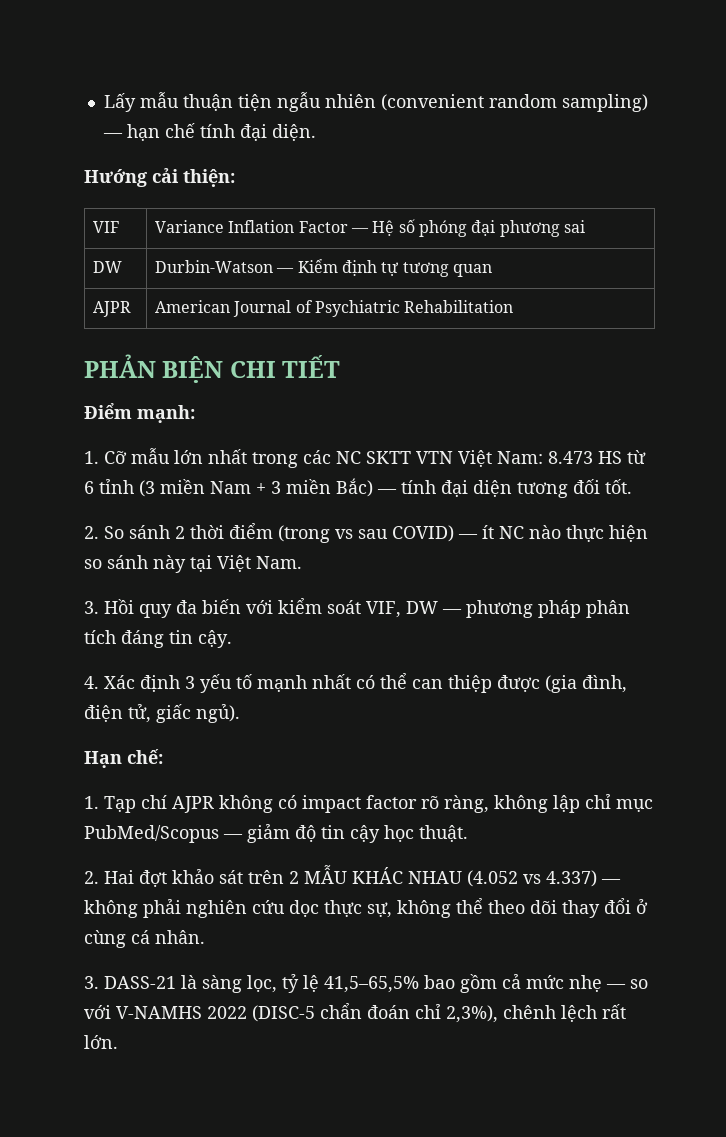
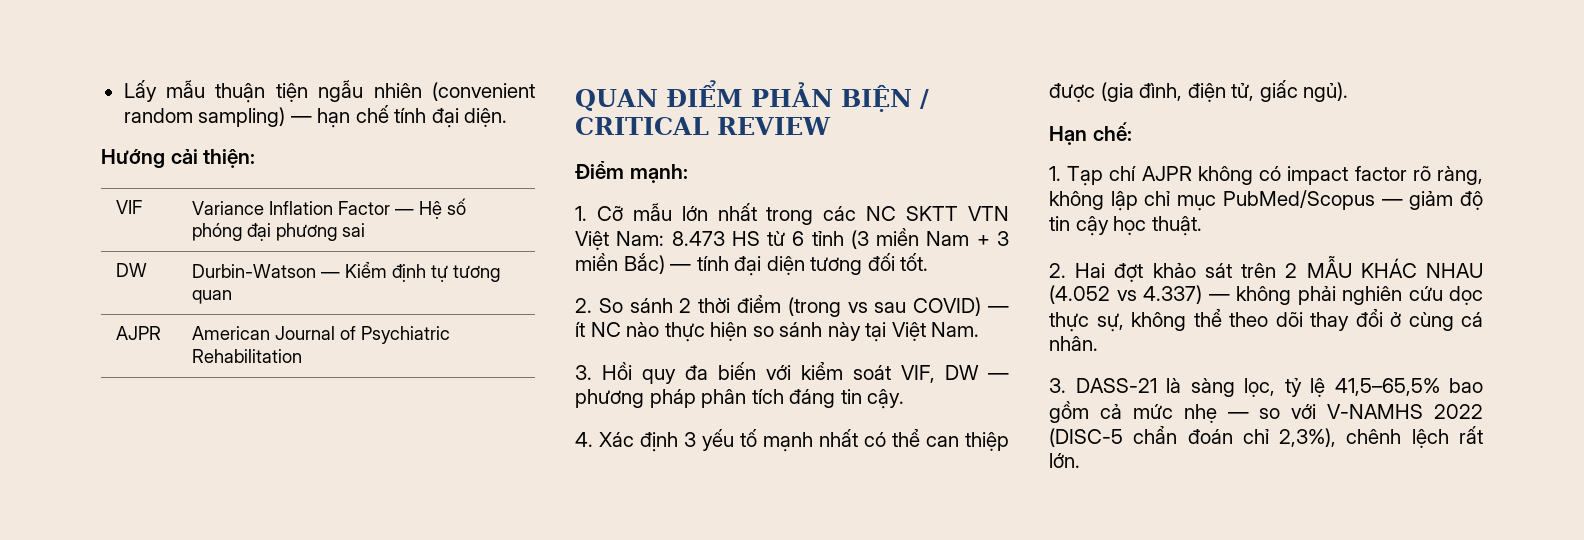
- PHẢN BIỆN CHI TIẾT
+ QUAN ĐIỂM PHẢN BIỆN / CRITICAL REVIEW

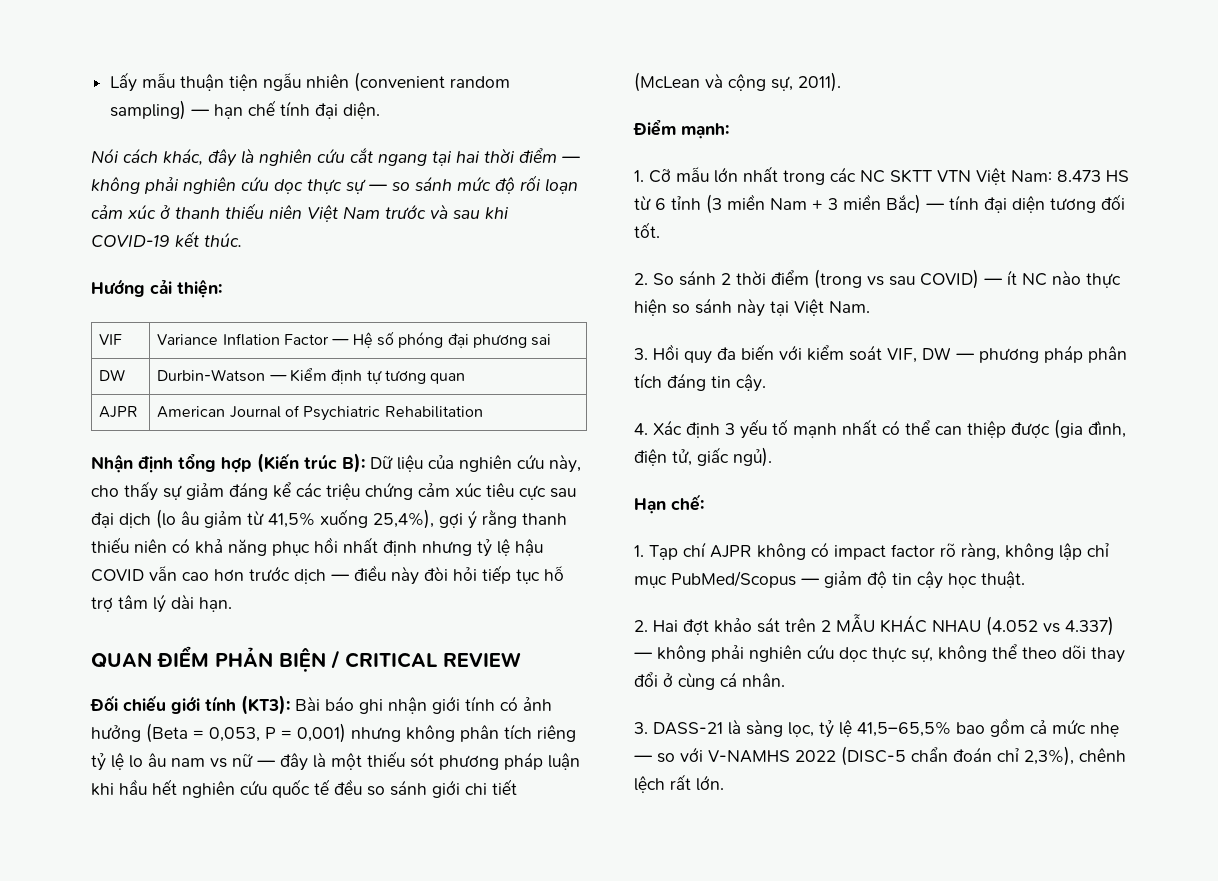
+ Nói cách khác, đây là nghiên cứu cắt ngang tại hai thời điểm — không phải nghiên cứu dọc thực sự — so sánh mức độ rối loạn cảm xúc ở thanh thiếu niên Việt Nam trước và sau khi COVID-19 kết thúc.
+ Nhận định tổng hợp (Kiến trúc B): Dữ liệu của nghiên cứu này, cho thấy sự giảm đáng kể các triệu chứng cảm xúc tiêu cực sau đại dịch (lo âu giảm từ 41,5% xuống 25,4%), gợi ý rằng thanh thiếu niên có khả năng phục hồi nhất định nhưng tỷ lệ hậu COVID vẫn cao hơn trước dịch — điều này đòi hỏi tiếp tục hỗ trợ tâm lý dài hạn.
+ Đối chiếu giới tính (KT3): Bài báo ghi nhận giới tính có ảnh hưởng (Beta = 0,053, P = 0,001) nhưng không phân tích riêng tỷ lệ lo âu nam vs nữ — đây là một thiếu sót phương pháp luận khi hầu hết nghiên cứu quốc tế đều so sánh giới chi tiết (McLean và cộng sự, 2011).

